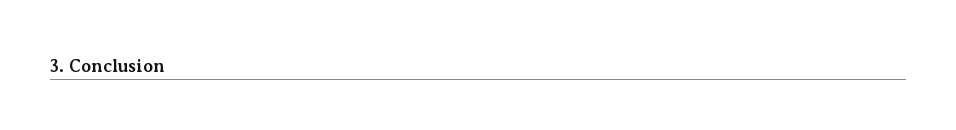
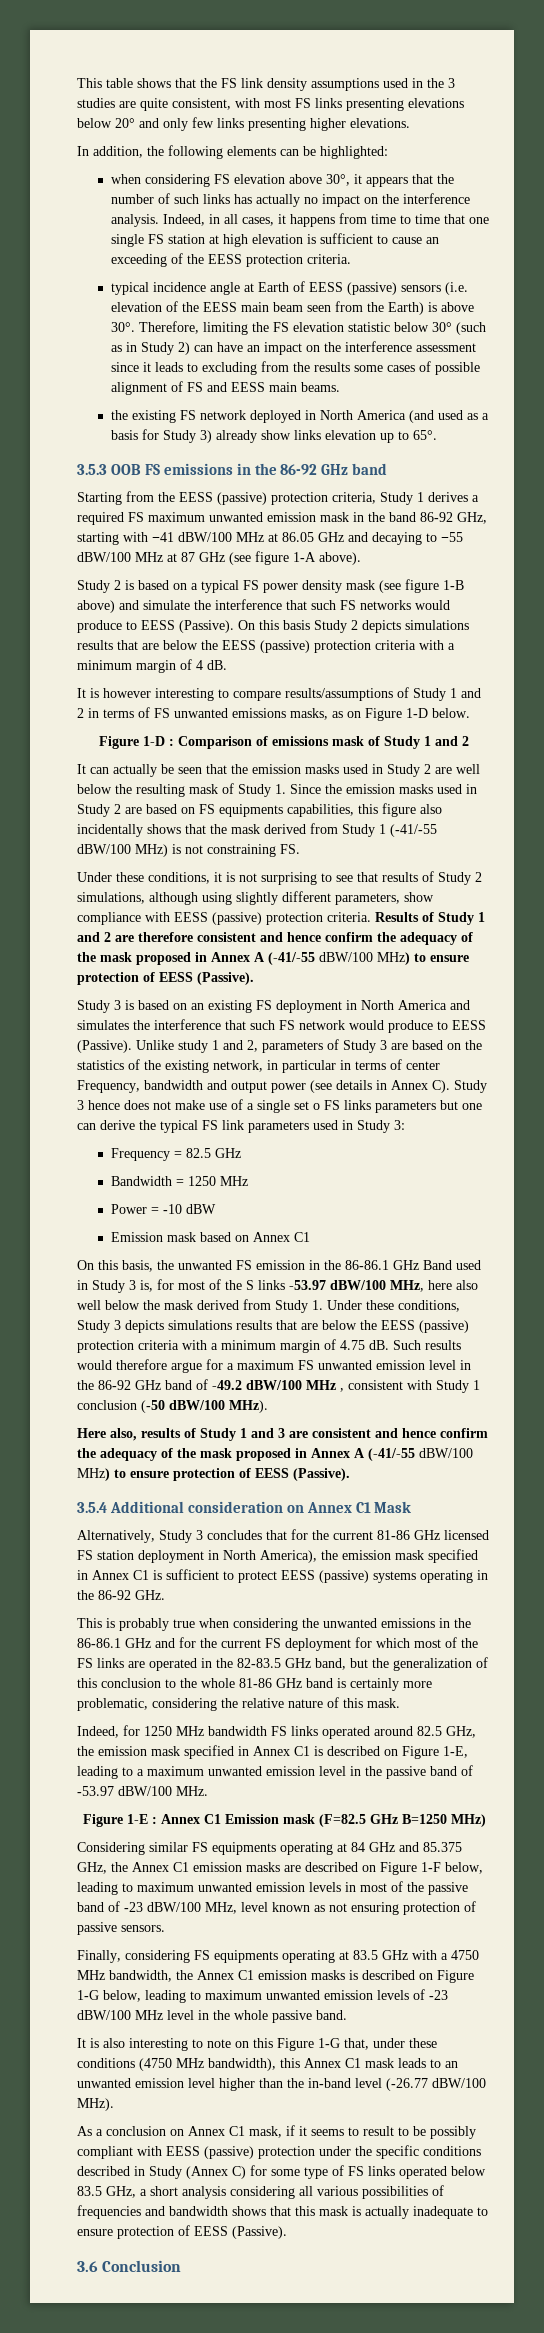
- 3. Conclusion
+ This table shows that the FS link density assumptions used in the 3 studies are quite consistent, with most FS links presenting elevations below 20° and only few links presenting higher elevations.
+ In addition, the following elements can be highlighted:
+ when considering FS elevation above 30°, it appears that the number of such links has actually no impact on the interference analysis. Indeed, in all cases, it happens from time to time that one single FS station at high elevation is sufficient to cause an exceeding of the EESS protection criteria.
+ typical incidence angle at Earth of EESS (passive) sensors (i.e. elevation of the EESS main beam seen from the Earth) is above 30°. Therefore, limiting the FS elevation statistic below 30° (such as in Study 2) can have an impact on the interference assessment since it leads to excluding from the results some cases of possible alignment of FS and EESS main beams.
+ the existing FS network deployed in North America (and used as a basis for Study 3) already show links elevation up to 65°.
+ 3.5.3 OOB FS emissions in the 86-92 GHz band
+ Starting from the EESS (passive) protection criteria, Study 1 derives a required FS maximum unwanted emission mask in the band 86-92 GHz, starting with −41 dBW/100 MHz at 86.05 GHz and decaying to −55 dBW/100 MHz at 87 GHz (see figure 1-A above).
+ Study 2 is based on a typical FS power density mask (see figure 1-B above) and simulate the interference that such FS networks would produce to EESS (Passive). On this basis Study 2 depicts simulations results that are below the EESS (passive) protection criteria with a minimum margin of 4 dB.
+ It is however interesting to compare results/assumptions of Study 1 and 2 in terms of FS unwanted emissions masks, as on Figure 1-D below.
+ Figure 1-D : Comparison of emissions mask of Study 1 and 2
+ It can actually be seen that the emission masks used in Study 2 are well below the resulting mask of Study 1. Since the emission masks used in Study 2 are based on FS equipments capabilities, this figure also incidentally shows that the mask derived from Study 1 (-41/-55 dBW/100 MHz) is not constraining FS.
+ Under these conditions, it is not surprising to see that results of Study 2 simulations, although using slightly different parameters, show compliance with EESS (passive) protection criteria. Results of Study 1 and 2 are therefore consistent and hence confirm the adequacy of the mask proposed in Annex A (-41/-55 dBW/100 MHz) to ensure protection of EESS (Passive).
+ Study 3 is based on an existing FS deployment in North America and simulates the interference that such FS network would produce to EESS (Passive). Unlike study 1 and 2, parameters of Study 3 are based on the statistics of the existing network, in particular in terms of center Frequency, bandwidth and output power (see details in Annex C). Study 3 hence does not make use of a single set o FS links parameters but one can derive the typical FS link parameters used in Study 3:
+ Frequency = 82.5 GHz
+ Bandwidth = 1250 MHz
+ Power = -10 dBW
+ Emission mask based on Annex C1
+ On this basis, the unwanted FS emission in the 86-86.1 GHz Band used in Study 3 is, for most of the S links -53.97 dBW/100 MHz, here also well below the mask derived from Study 1. Under these conditions, Study 3 depicts simulations results that are below the EESS (passive) protection criteria with a minimum margin of 4.75 dB. Such results would therefore argue for a maximum FS unwanted emission level in the 86-92 GHz band of -49.2 dBW/100 MHz , consistent with Study 1 conclusion (-50 dBW/100 MHz).
+ Here also, results of Study 1 and 3 are consistent and hence confirm the adequacy of the mask proposed in Annex A (-41/-55 dBW/100 MHz) to ensure protection of EESS (Passive).
+ 3.5.4 Additional consideration on Annex C1 Mask
+ Alternatively, Study 3 concludes that for the current 81-86 GHz licensed FS station deployment in North America), the emission mask specified in Annex C1 is sufficient to protect EESS (passive) systems operating in the 86-92 GHz.
+ This is probably true when considering the unwanted emissions in the 86-86.1 GHz and for the current FS deployment for which most of the FS links are operated in the 82-83.5 GHz band, but the generalization of this conclusion to the whole 81-86 GHz band is certainly more problematic, considering the relative nature of this mask.
+ Indeed, for 1250 MHz bandwidth FS links operated around 82.5 GHz, the emission mask specified in Annex C1 is described on Figure 1-E, leading to a maximum unwanted emission level in the passive band of -53.97 dBW/100 MHz.
+ Figure 1-E : Annex C1 Emission mask (F=82.5 GHz B=1250 MHz)
+ Considering similar FS equipments operating at 84 GHz and 85.375 GHz, the Annex C1 emission masks are described on Figure 1-F below, leading to maximum unwanted emission levels in most of the passive band of -23 dBW/100 MHz, level known as not ensuring protection of passive sensors.
+ Finally, considering FS equipments operating at 83.5 GHz with a 4750 MHz bandwidth, the Annex C1 emission masks is described on Figure 1-G below, leading to maximum unwanted emission levels of -23 dBW/100 MHz level in the whole passive band.
+ It is also interesting to note on this Figure 1-G that, under these conditions (4750 MHz bandwidth), this Annex C1 mask leads to an unwanted emission level higher than the in-band level (-26.77 dBW/100 MHz).
+ As a conclusion on Annex C1 mask, if it seems to result to be possibly compliant with EESS (passive) protection under the specific conditions described in Study (Annex C) for some type of FS links operated below 83.5 GHz, a short analysis considering all various possibilities of frequencies and bandwidth shows that this mask is actually inadequate to ensure protection of EESS (Passive).
+ 3.6 Conclusion

